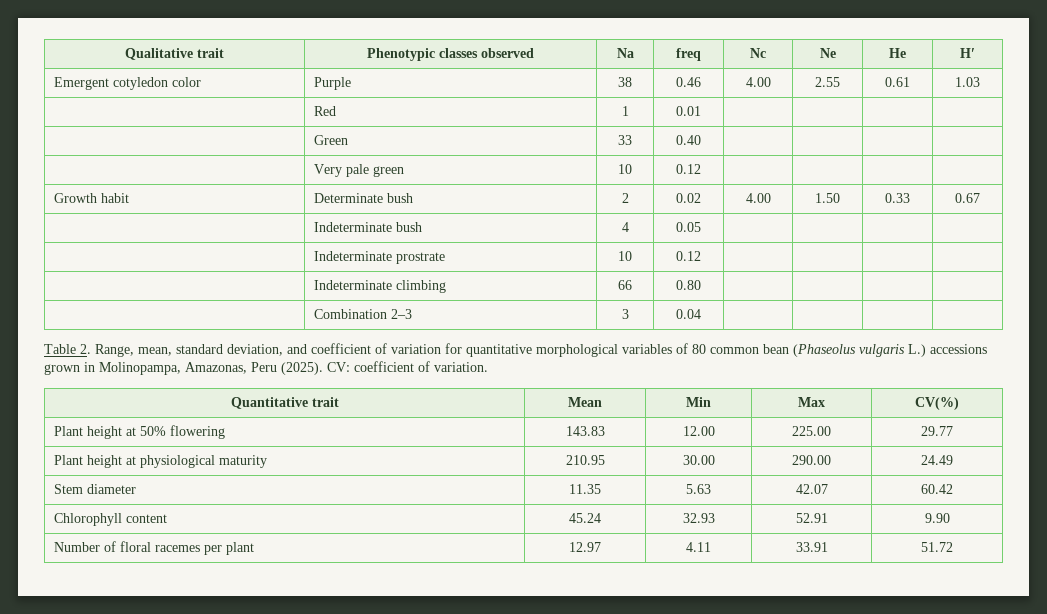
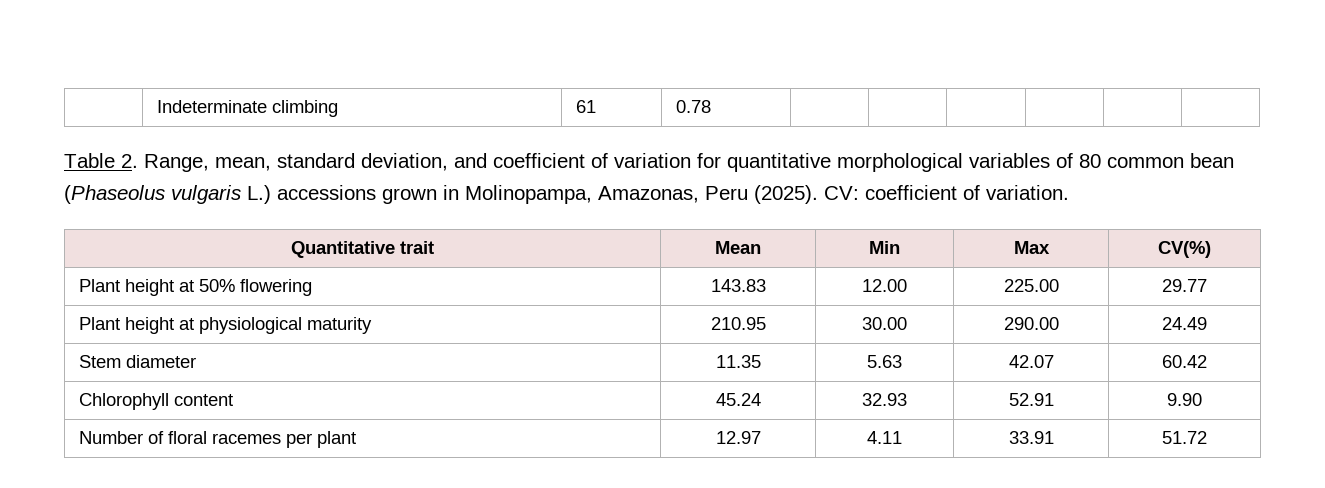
- Qualitative trait | Phenotypic classes observed | Na | freq | Nc | Ne | He | H′
- Emergent cotyledon color | Purple | 38 | 0.46 | 4.00 | 2.55 | 0.61 | 1.03
- | Red | 1 | 0.01 | | | |
- | Green | 33 | 0.40 | | | |
- | Very pale green | 10 | 0.12 | | | |
- Growth habit | Determinate bush | 2 | 0.02 | 4.00 | 1.50 | 0.33 | 0.67
- | Indeterminate bush | 4 | 0.05 | | | |
- | Indeterminate prostrate | 10 | 0.12 | | | |
- | Indeterminate climbing | 66 | 0.80 | | | |
- | Combination 2–3 | 3 | 0.04 | | | |
+ | Indeterminate climbing | 61 | 0.78 | | | | | |

